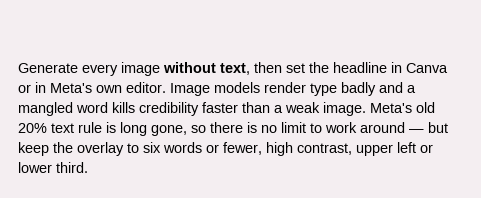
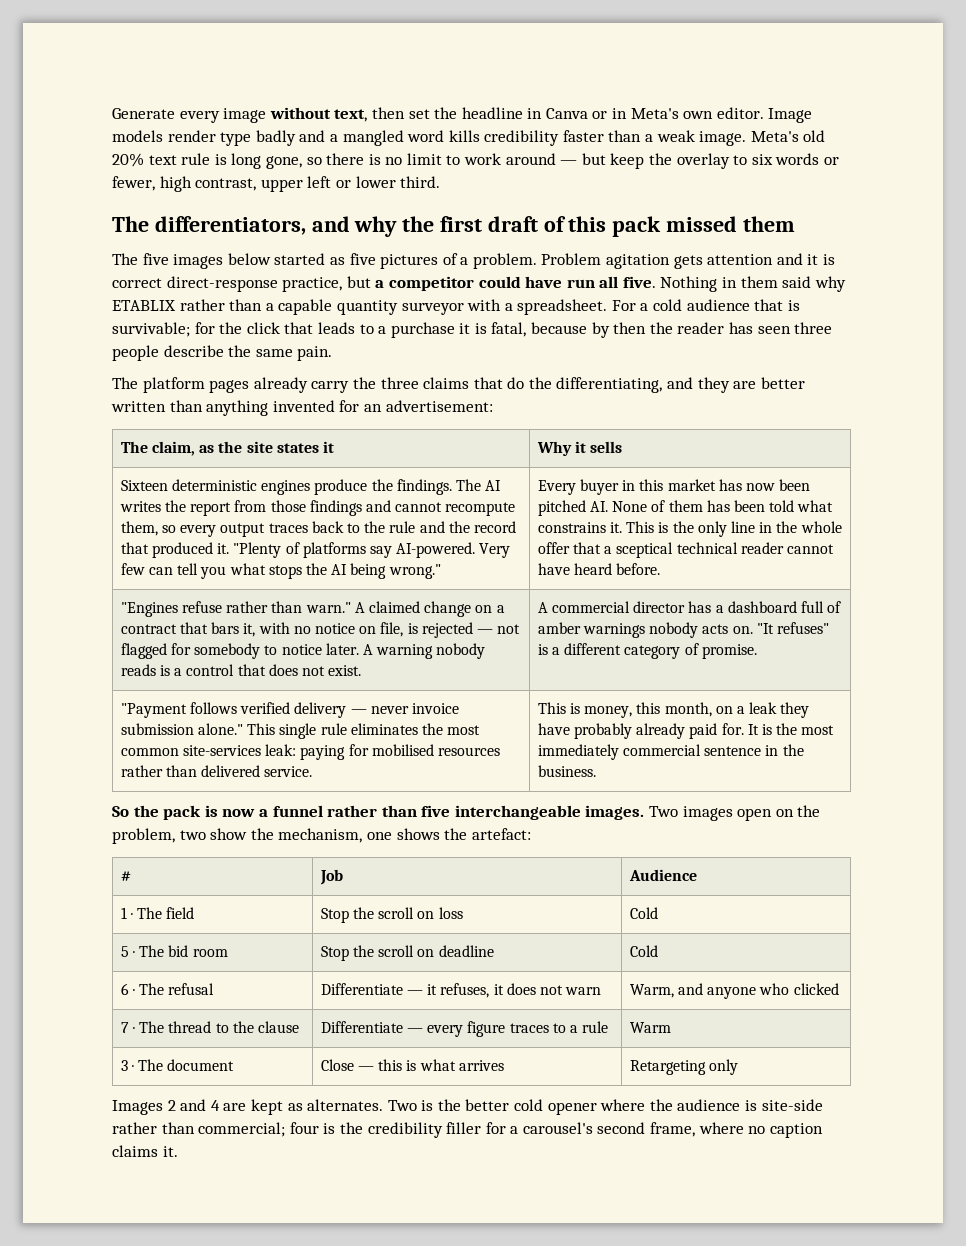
+ The differentiators, and why the first draft of this pack missed them
+ The five images below started as five pictures of a problem. Problem agitation gets attention and it is correct direct-response practice, but a competitor could have run all five. Nothing in them said why ETABLIX rather than a capable quantity surveyor with a spreadsheet. For a cold audience that is survivable; for the click that leads to a purchase it is fatal, because by then the reader has seen three people describe the same pain.
+ The platform pages already carry the three claims that do the differentiating, and they are better written than anything invented for an advertisement:
+ The claim, as the site states it | Why it sells
+ Sixteen deterministic engines produce the findings. The AI writes the report from those findings and cannot recompute them, so every output traces back to the rule and the record that produced it. "Plenty of platforms say AI-powered. Very few can tell you what stops the AI being wrong." | Every buyer in this market has now been pitched AI. None of them has been told what constrains it. This is the only line in the whole offer that a sceptical technical reader cannot have heard before.
+ "Engines refuse rather than warn." A claimed change on a contract that bars it, with no notice on file, is rejected — not flagged for somebody to notice later. A warning nobody reads is a control that does not exist. | A commercial director has a dashboard full of amber warnings nobody acts on. "It refuses" is a different category of promise.
+ "Payment follows verified delivery — never invoice submission alone." This single rule eliminates the most common site-services leak: paying for mobilised resources rather than delivered service. | This is money, this month, on a leak they have probably already paid for. It is the most immediately commercial sentence in the business.
+ So the pack is now a funnel rather than five interchangeable images. Two images open on the problem, two show the mechanism, one shows the artefact:
+ # | Job | Audience
+ 1 · The field | Stop the scroll on loss | Cold
+ 5 · The bid room | Stop the scroll on deadline | Cold
+ 6 · The refusal | Differentiate — it refuses, it does not warn | Warm, and anyone who clicked
+ 7 · The thread to the clause | Differentiate — every figure traces to a rule | Warm
+ 3 · The document | Close — this is what arrives | Retargeting only
+ Images 2 and 4 are kept as alternates. Two is the better cold opener where the audience is site-side rather than commercial; four is the credibility filler for a carousel's second frame, where no caption claims it.

